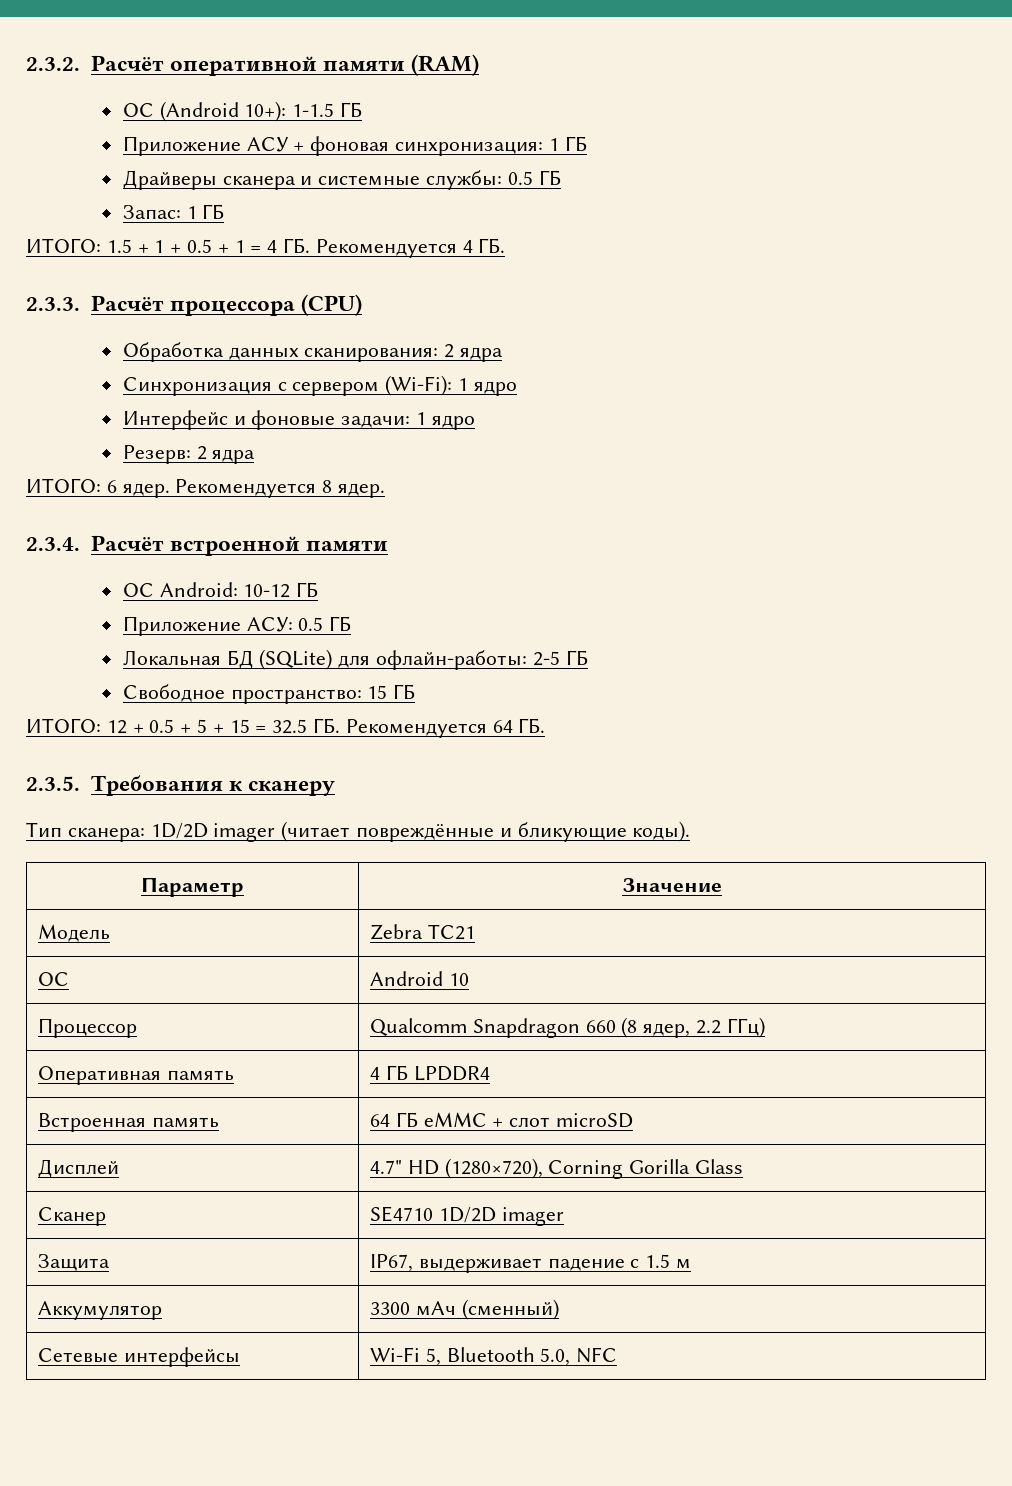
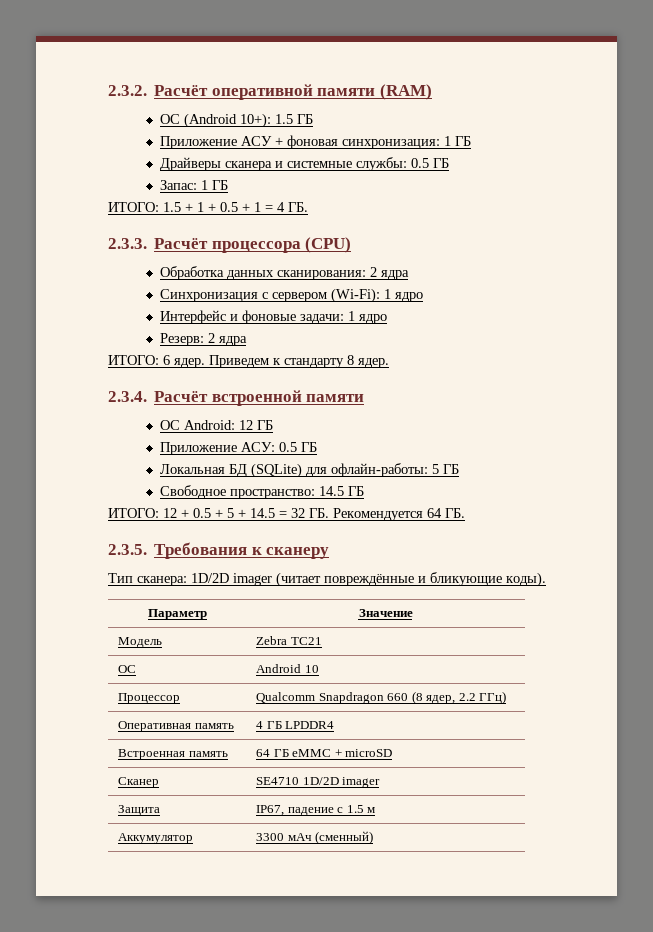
- ОС (Android 10+): 1-1.5 ГБ
+ ОС (Android 10+): 1.5 ГБ
- ИТОГО: 1.5 + 1 + 0.5 + 1 = 4 ГБ. Рекомендуется 4 ГБ.
+ ИТОГО: 1.5 + 1 + 0.5 + 1 = 4 ГБ.
- Рекомендуется 8 ядер.
+ Приведем к стандарту 8 ядер.
- ОС Android: 10-12 ГБ
+ ОС Android: 12 ГБ
- Локальная БД (SQLite) для офлайн-работы: 2-5 ГБ
+ Локальная БД (SQLite) для офлайн-работы: 5 ГБ
- Свободное пространство: 15 ГБ
+ Свободное пространство: 14.5 ГБ
- ИТОГО: 12 + 0.5 + 5 + 15 = 32.5 ГБ. Рекомендуется 64 ГБ.
+ ИТОГО: 12 + 0.5 + 5 + 14.5 = 32 ГБ. Рекомендуется 64 ГБ.
- Встроенная память | 64 ГБ eMMC + слот microSD
+ Встроенная память | 64 ГБ eMMC + microSD
- Дисплей | 4.7" HD (1280×720), Corning Gorilla Glass
- Защита | IP67, выдерживает падение с 1.5 м
+ Защита | IP67, падение с 1.5 м
- Сетевые интерфейсы | Wi-Fi 5, Bluetooth 5.0, NFC

